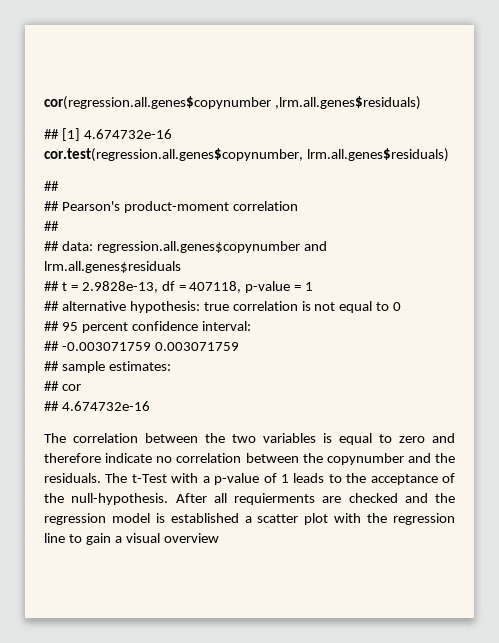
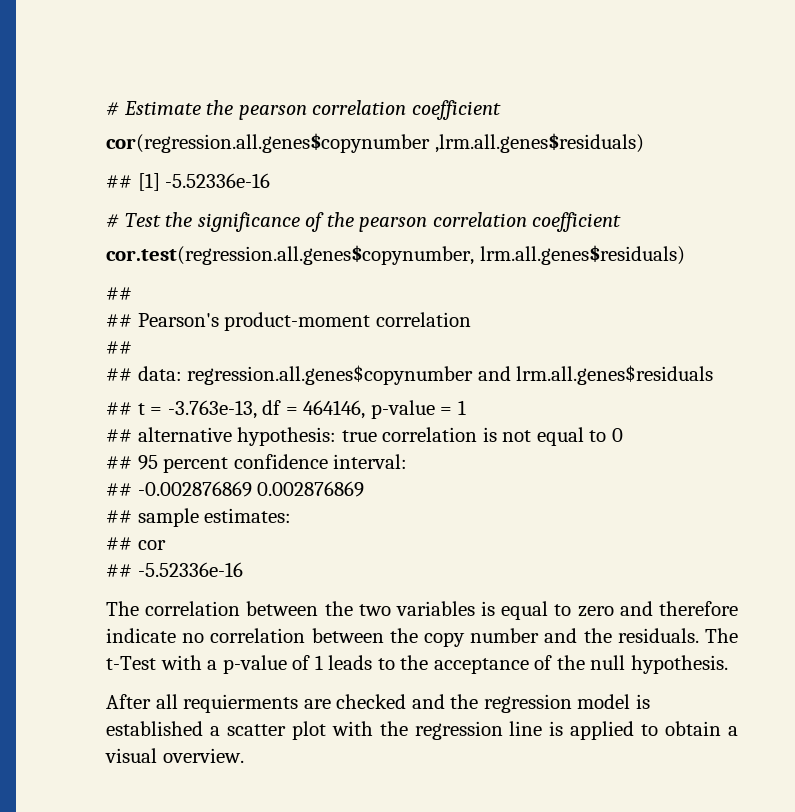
+ # Estimate the pearson correlation coefficient
  cor(regression.all.genes$copynumber ,lrm.all.genes$residuals)
- ## [1] 4.674732e-16
+ ## [1] -5.52336e-16
+ # Test the significance of the pearson correlation coefficient
- ## t = 2.9828e-13, df = 407118, p-value = 1
+ ## t = -3.763e-13, df = 464146, p-value = 1
- ## -0.003071759 0.003071759
+ ## -0.002876869 0.002876869
- ## 4.674732e-16
+ ## -5.52336e-16
- The correlation between the two variables is equal to zero and therefore indicate no correlation between the copynumber and the residuals.
+ The correlation between the two variables is equal to zero and therefore indicate no correlation between the copy number and the residuals.
- The t-Test with a p-value of 1 leads to the acceptance of the null-hypothesis. After all requierments are checked and the regression model is established a scatter plot with the regression line to gain a visual overview
+ The t-Test with a p-value of 1 leads to the acceptance of the null hypothesis.
+ After all requierments are checked and the regression model is established a scatter plot with the regression line is applied to obtain a visual overview.

